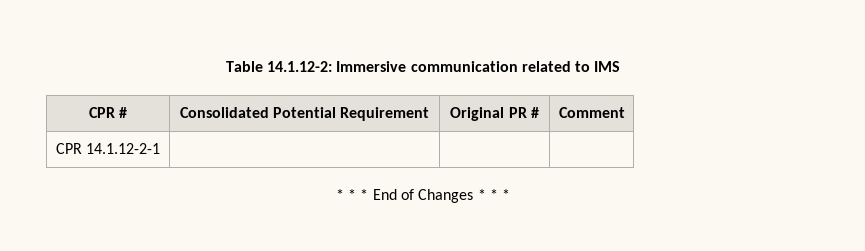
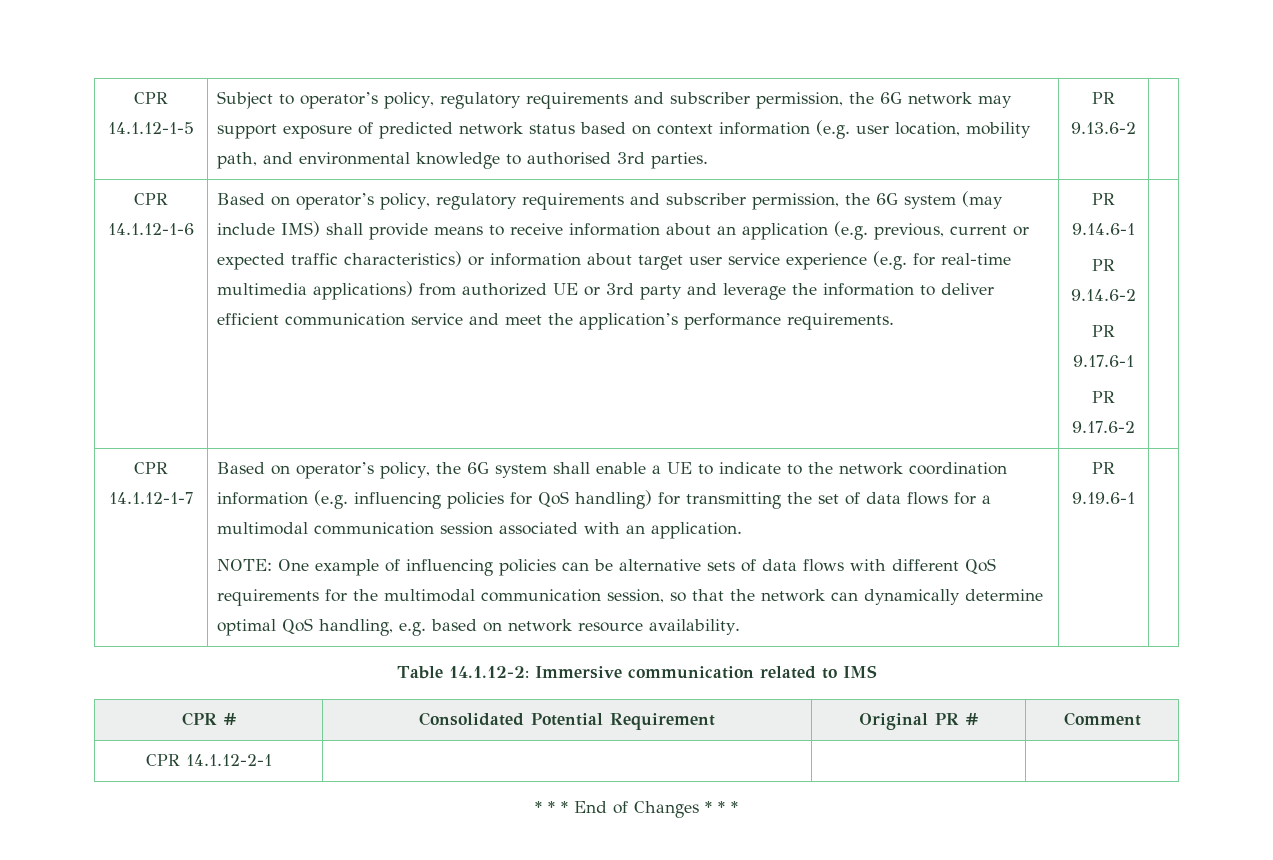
+ CPR 14.1.12-1-5 | Subject to operator’s policy, regulatory requirements and subscriber permission, the 6G network may support exposure of predicted network status based on context information (e.g. user location, mobility path, and environmental knowledge to authorised 3rd parties. | PR 9.13.6-2 |
+ CPR 14.1.12-1-6 | Based on operator’s policy, regulatory requirements and subscriber permission, the 6G system (may include IMS) shall provide means to receive information about an application (e.g. previous, current or expected traffic characteristics) or information about target user service experience (e.g. for real-time multimedia applications) from authorized UE or 3rd party and leverage the information to deliver efficient communication service and meet the application’s performance requirements. | PR 9.14.6-1
+ PR 9.14.6-2
+ PR 9.17.6-1
+ PR 9.17.6-2 |
+ CPR 14.1.12-1-7 | Based on operator’s policy, the 6G system shall enable a UE to indicate to the network coordination information (e.g. influencing policies for QoS handling) for transmitting the set of data flows for a multimodal communication session associated with an application.
+ NOTE: One example of influencing policies can be alternative sets of data flows with different QoS requirements for the multimodal communication session, so that the network can dynamically determine optimal QoS handling, e.g. based on network resource availability. | PR 9.19.6-1

